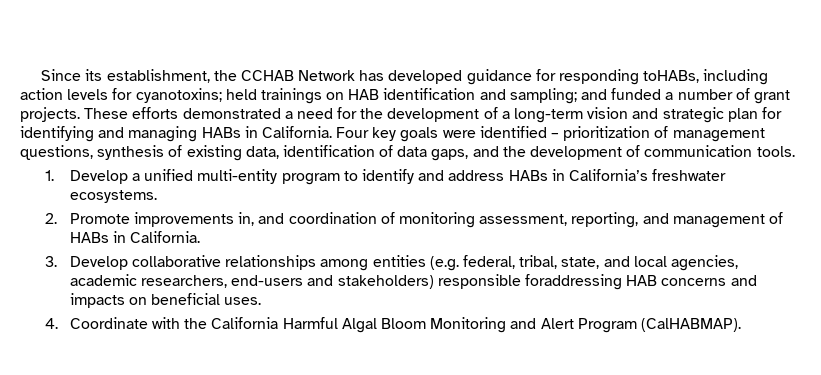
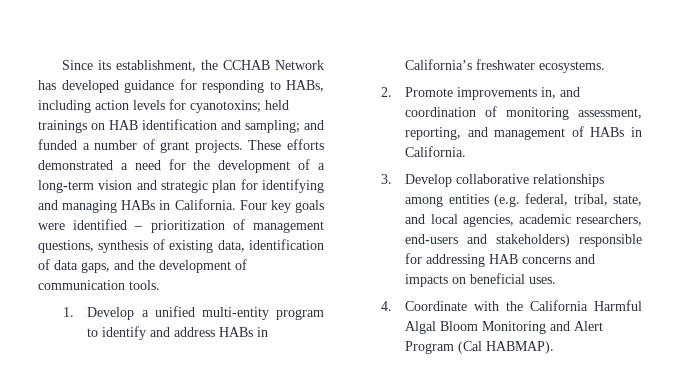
- Since its establishment, the CCHAB Network has developed guidance for responding toHABs, including action levels for cyanotoxins; held trainings on HAB identification and sampling; and funded a number of grant projects.
+ Since its establishment, the CCHAB Network has developed guidance for responding to HABs, including action levels for cyanotoxins; held trainings on HAB identification and sampling; and funded a number of grant projects.
- 3. Develop collaborative relationships among entities (e.g. federal, tribal, state, and local agencies, academic researchers, end-users and stakeholders) responsible foraddressing HAB concerns and impacts on beneficial uses.
+ 3. Develop collaborative relationships among entities (e.g. federal, tribal, state, and local agencies, academic researchers, end-users and stakeholders) responsible for addressing HAB concerns and impacts on beneficial uses.
- 4. Coordinate with the California Harmful Algal Bloom Monitoring and Alert Program (CalHABMAP).
+ 4. Coordinate with the California Harmful Algal Bloom Monitoring and Alert Program (Cal HABMAP).

